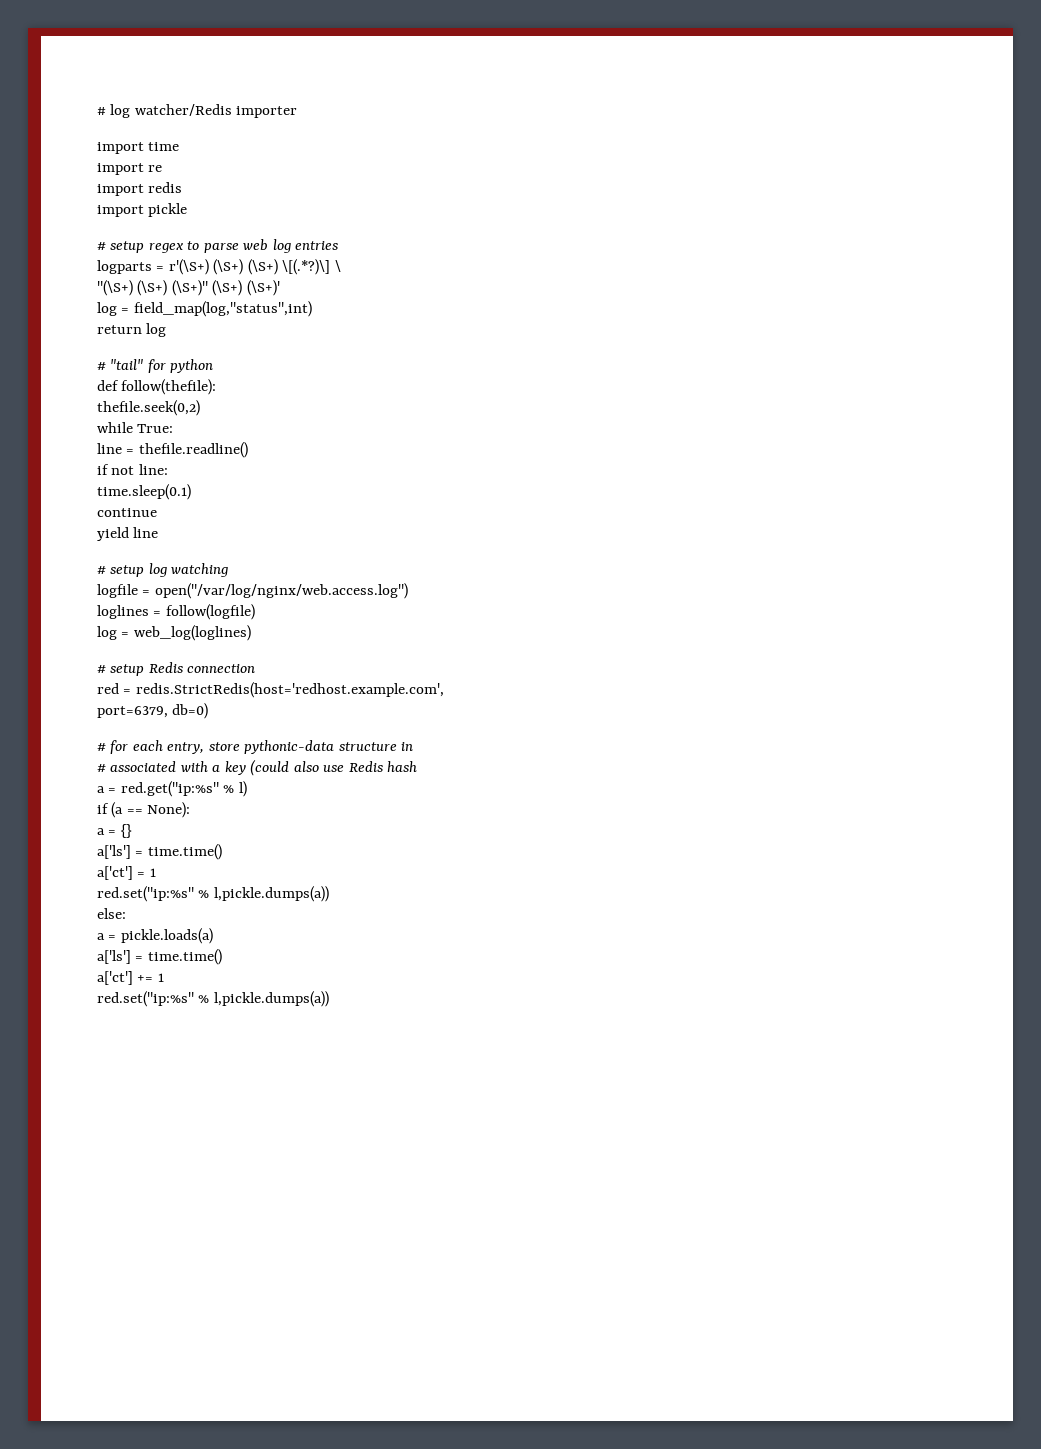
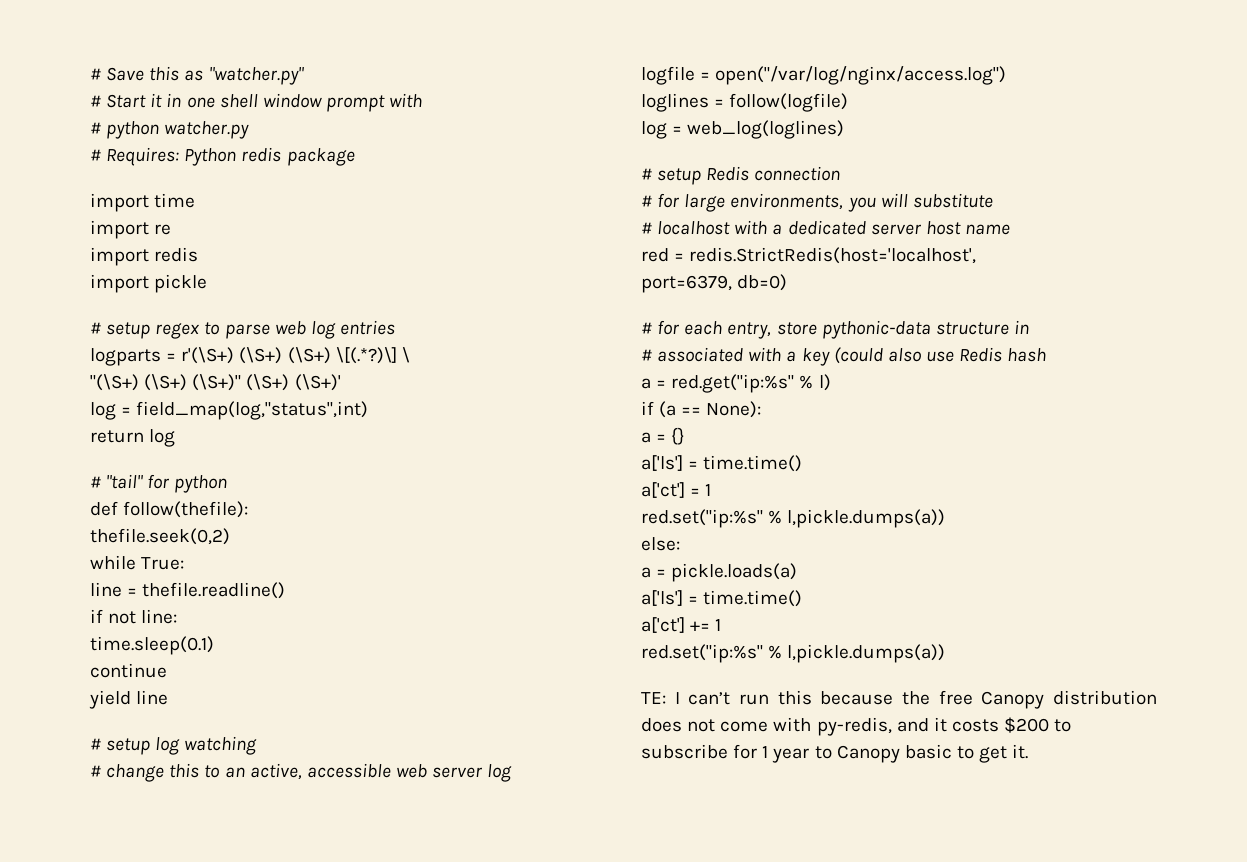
- # log watcher/Redis importer
+ # Save this as "watcher.py"
+ # Start it in one shell window prompt with
+ # python watcher.py
+ # Requires: Python redis package
+ # change this to an active, accessible web server log
- logfile = open("/var/log/nginx/web.access.log")
+ logfile = open("/var/log/nginx/access.log")
+ # for large environments, you will substitute
+ # localhost with a dedicated server host name
- red = redis.StrictRedis(host='redhost.example.com',
+ red = redis.StrictRedis(host='localhost',
+ TE: I can’t run this because the free Canopy distribution does not come with py-redis, and it costs $200 to subscribe for 1 year to Canopy basic to get it.

